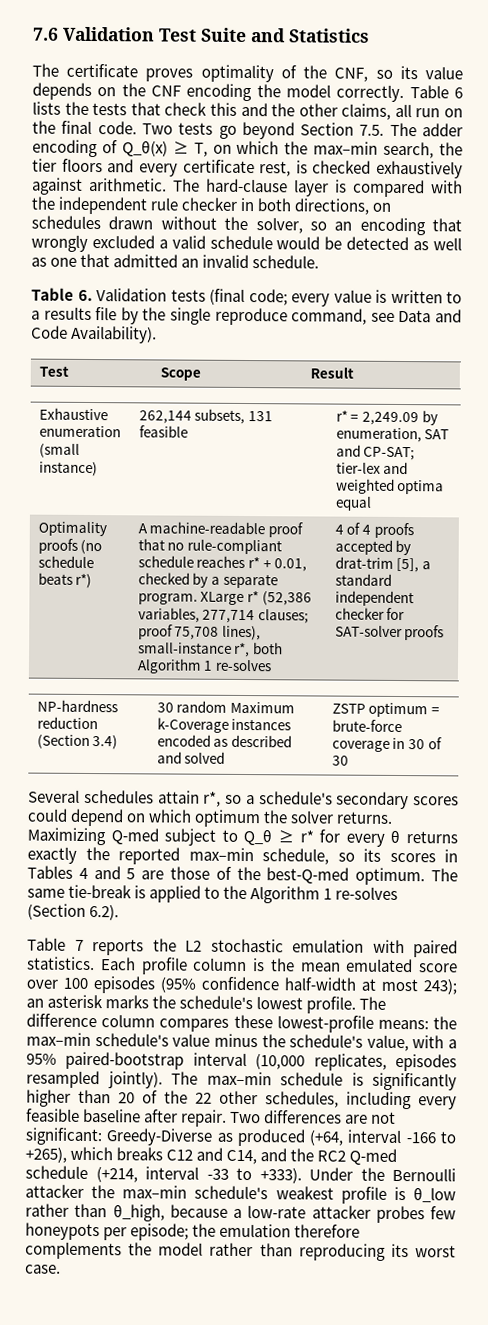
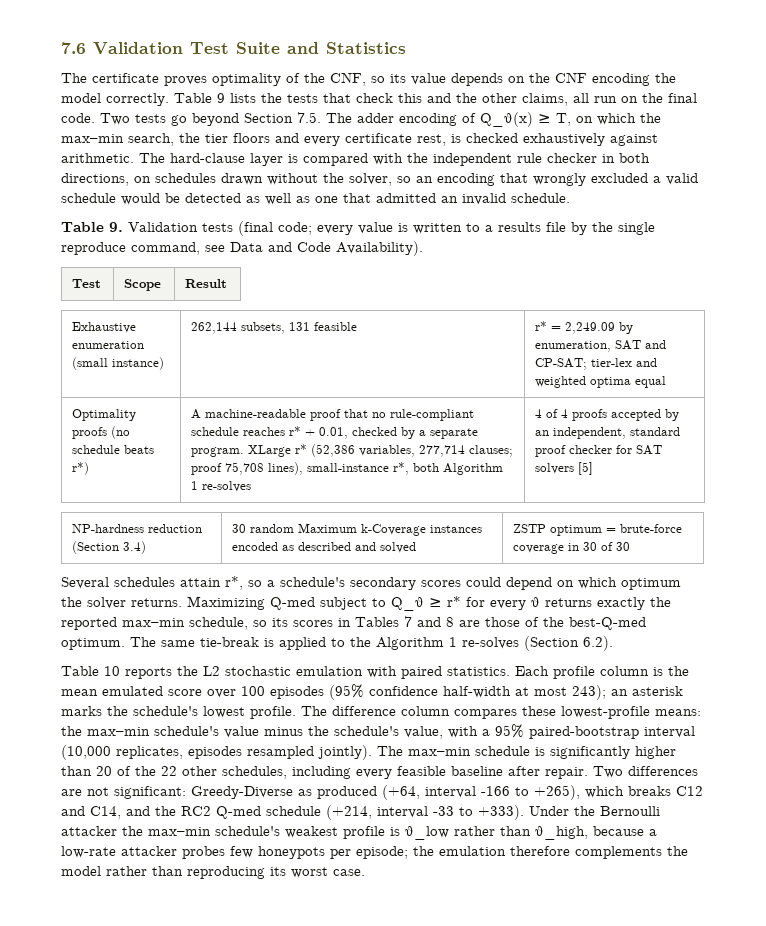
- Table 6 lists the tests that check this and the other claims, all run on the final code.
+ Table 9 lists the tests that check this and the other claims, all run on the final code.
- Table 6. Validation tests (final code; every value is written to a results file by the single reproduce command, see Data and Code Availability).
+ Table 9. Validation tests (final code; every value is written to a results file by the single reproduce command, see Data and Code Availability).
- 4 of 4 proofs accepted by drat-trim [5], a standard independent checker for SAT-solver proofs
+ 4 of 4 proofs accepted by an independent, standard proof checker for SAT solvers [5]
- Maximizing Q-med subject to Q_θ ≥ r* for every θ returns exactly the reported max–min schedule, so its scores in Tables 4 and 5 are those of the best-Q-med optimum.
+ Maximizing Q-med subject to Q_θ ≥ r* for every θ returns exactly the reported max–min schedule, so its scores in Tables 7 and 8 are those of the best-Q-med optimum.
- Table 7 reports the L2 stochastic emulation with paired statistics.
+ Table 10 reports the L2 stochastic emulation with paired statistics.

